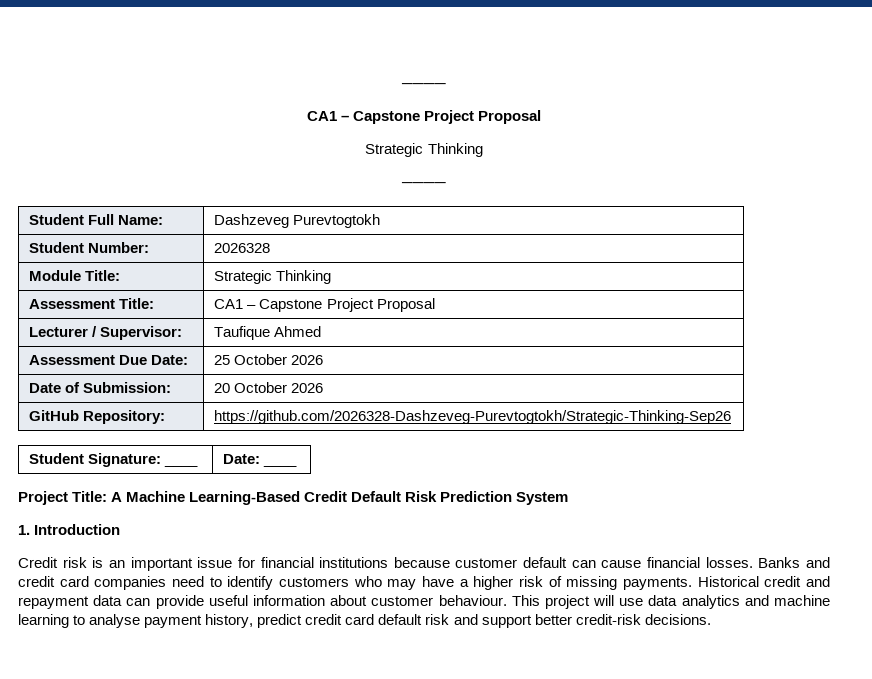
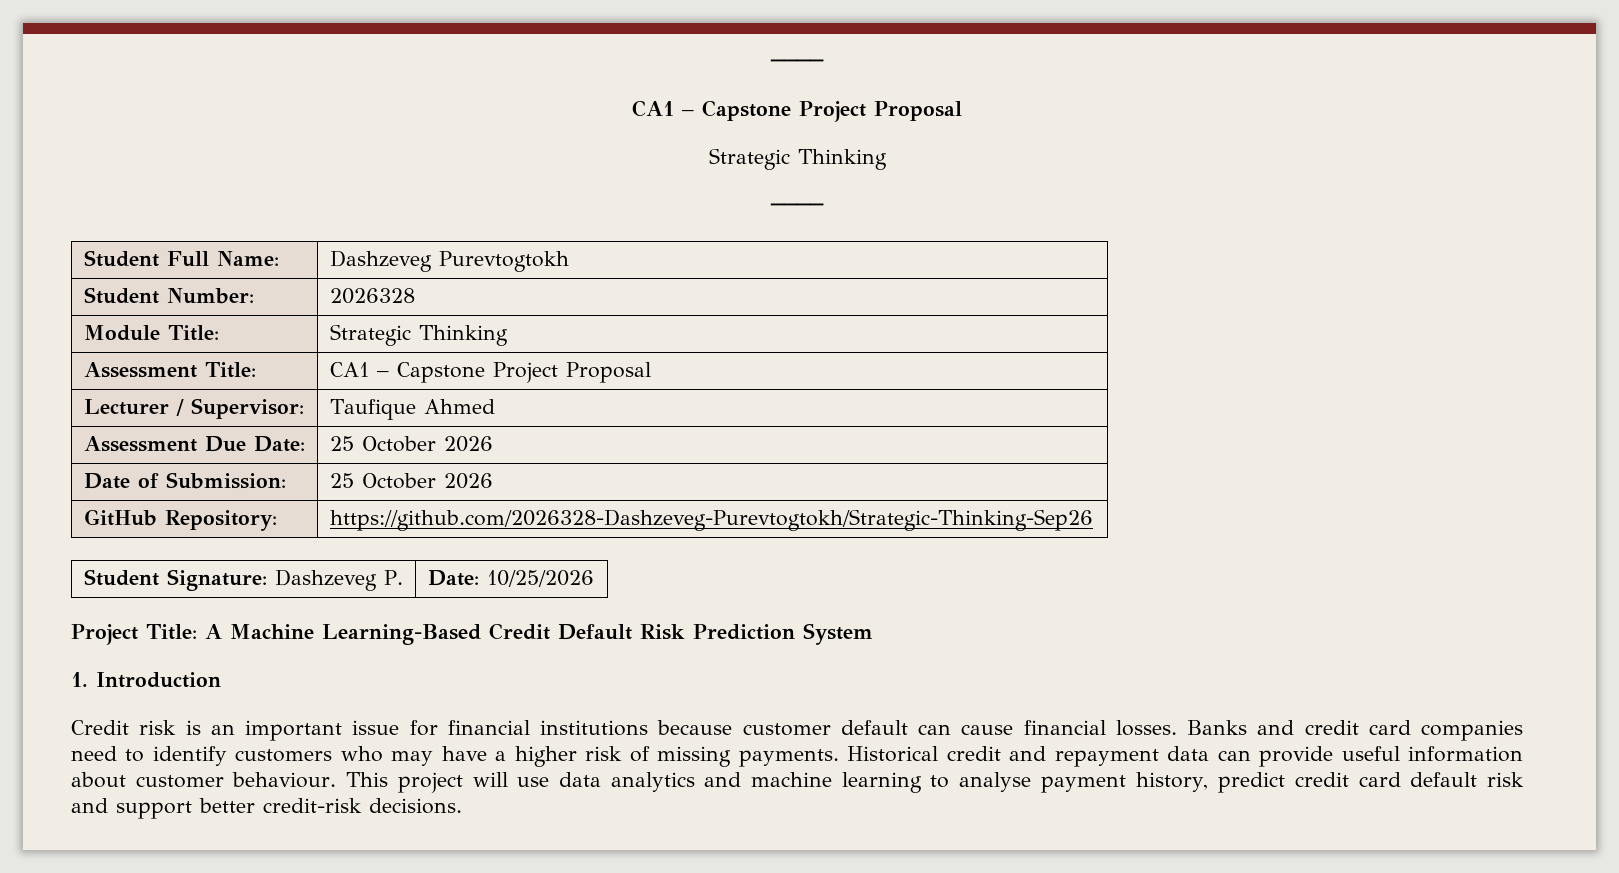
- Date of Submission: | 20 October 2026
+ Date of Submission: | 25 October 2026
- Student Signature: ____ | Date: ____
+ Student Signature: Dashzeveg P. | Date: 10/25/2026

